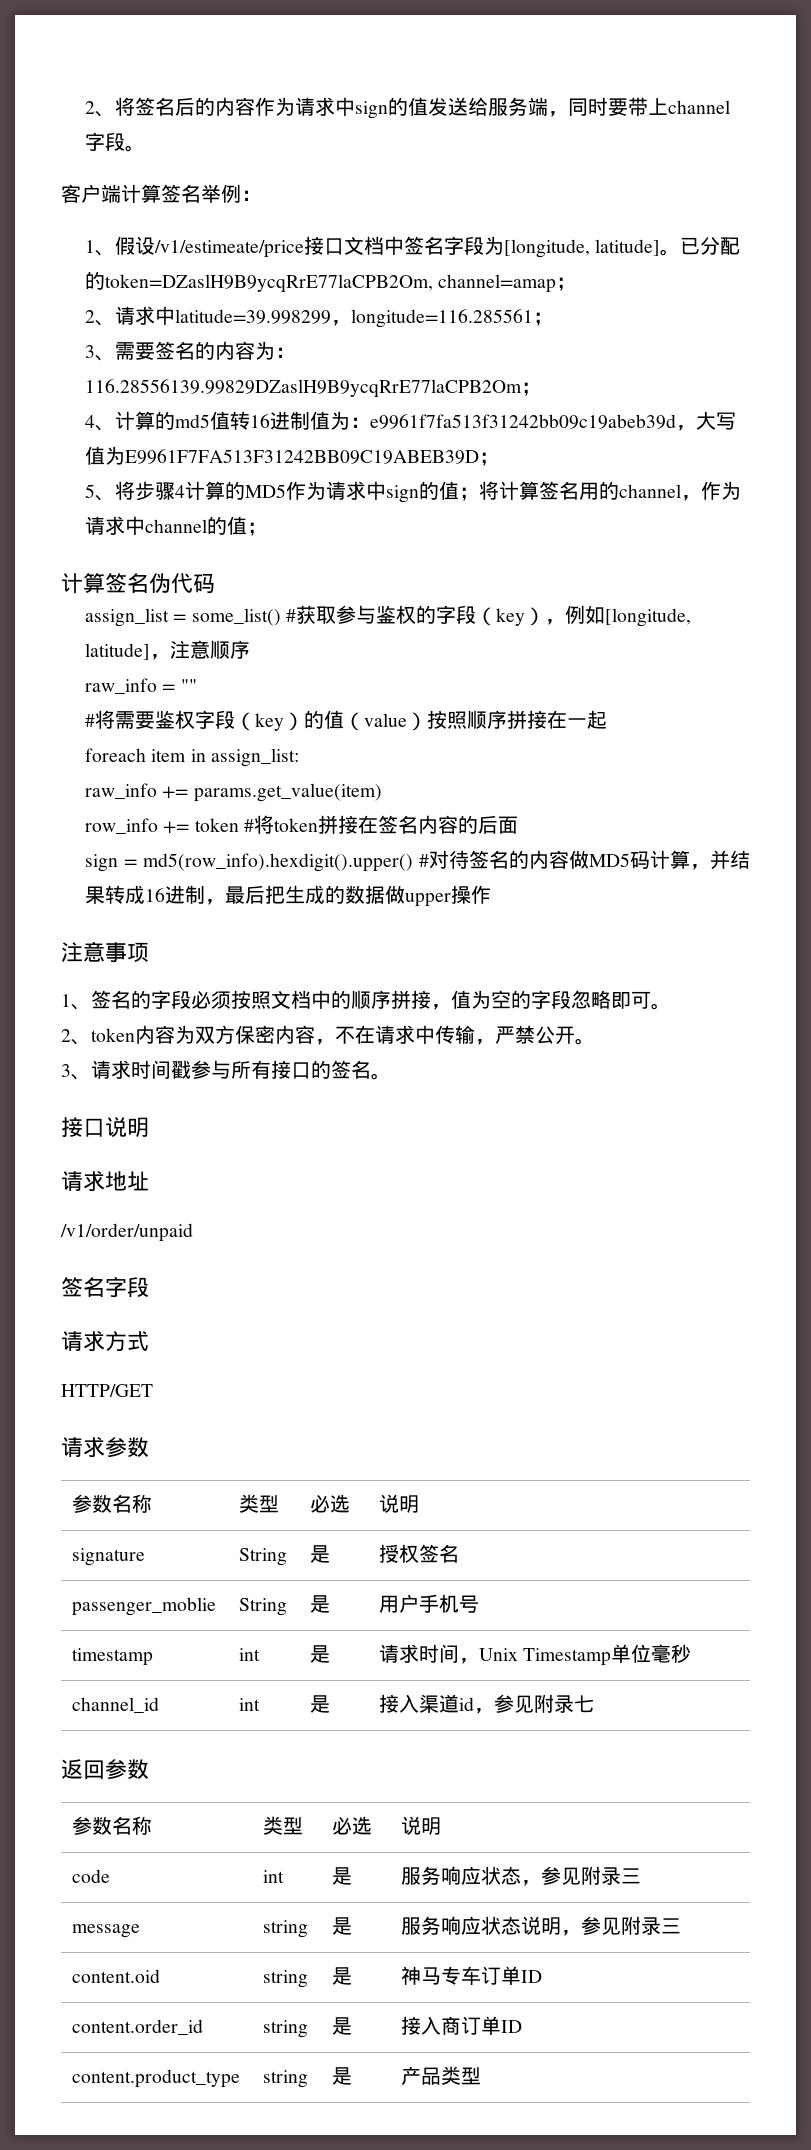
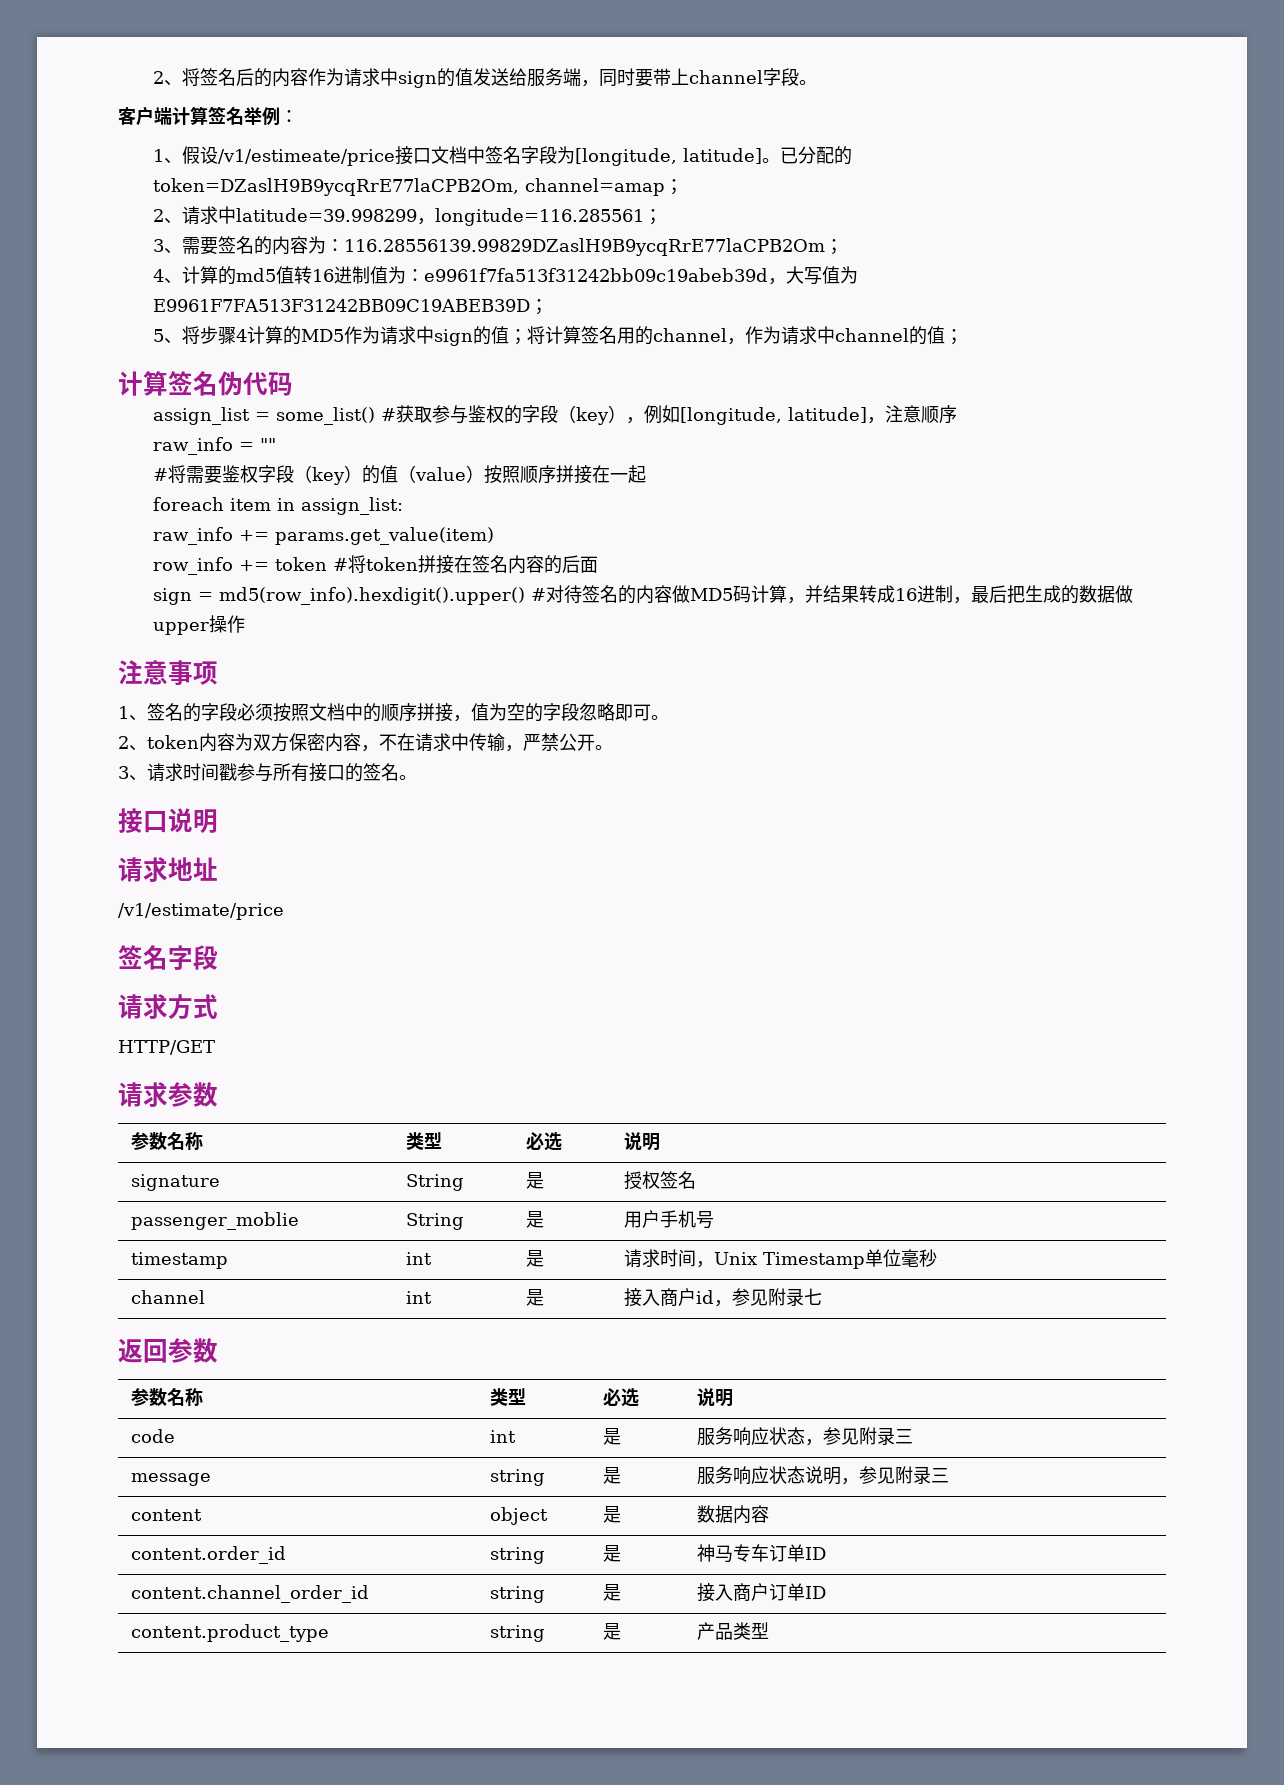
- /v1/order/unpaid
+ /v1/estimate/price
- channel_id | int | 是 | 接入渠道id，参见附录七
+ channel | int | 是 | 接入商户id，参见附录七
- content.oid | string | 是 | 神马专车订单ID
+ content | object | 是 | 数据内容
+ content.order_id | string | 是 | 神马专车订单ID
- content.order_id | string | 是 | 接入商订单ID
+ content.channel_order_id | string | 是 | 接入商户订单ID

